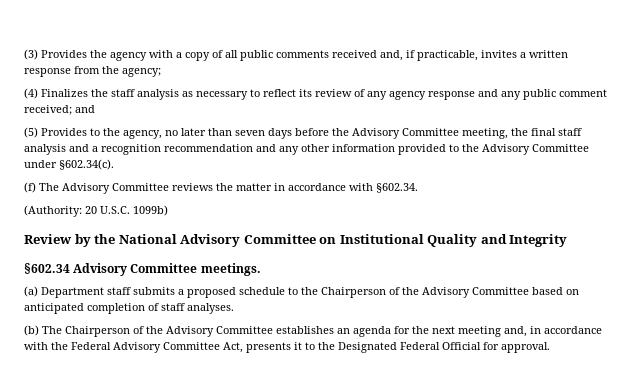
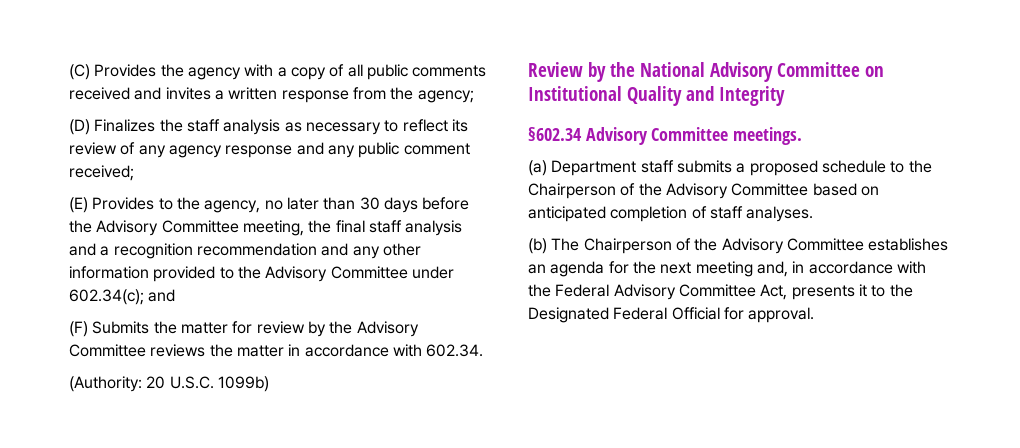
- (3) Provides the agency with a copy of all public comments received and, if practicable, invites a written response from the agency;
+ (C) Provides the agency with a copy of all public comments received and invites a written response from the agency;
- (4) Finalizes the staff analysis as necessary to reflect its review of any agency response and any public comment received; and
- (5) Provides to the agency, no later than seven days before the Advisory Committee meeting, the final staff analysis and a recognition recommendation and any other information provided to the Advisory Committee under §602.34(c).
- (f) The Advisory Committee reviews the matter in accordance with §602.34.
+ (D) Finalizes the staff analysis as necessary to reflect its review of any agency response and any public comment received;
+ (E) Provides to the agency, no later than 30 days before the Advisory Committee meeting, the final staff analysis and a recognition recommendation and any other information provided to the Advisory Committee under 602.34(c); and
+ (F) Submits the matter for review by the Advisory Committee reviews the matter in accordance with 602.34.

